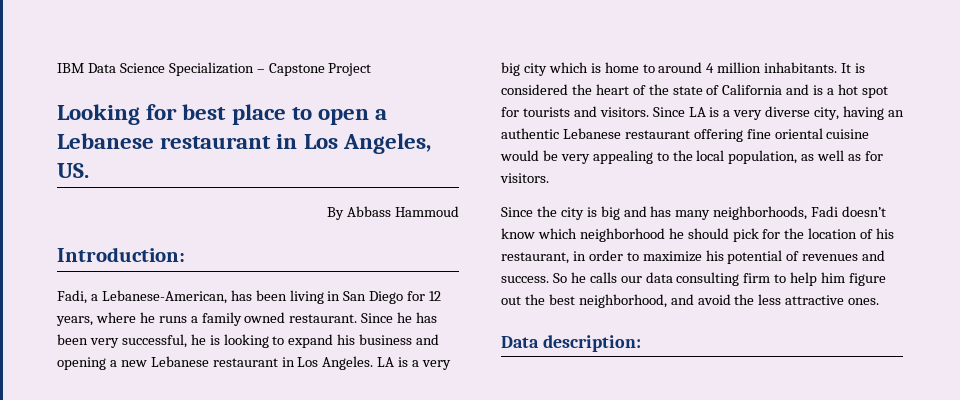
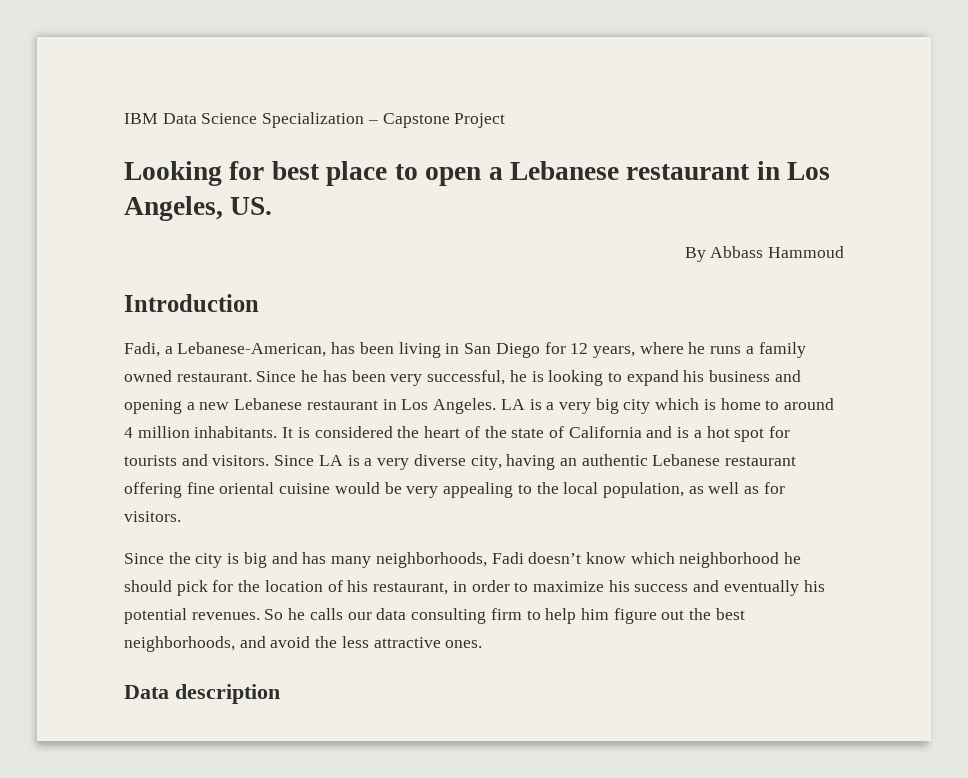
- Introduction:
+ Introduction
- Since the city is big and has many neighborhoods, Fadi doesn’t know which neighborhood he should pick for the location of his restaurant, in order to maximize his potential of revenues and success.
+ Since the city is big and has many neighborhoods, Fadi doesn’t know which neighborhood he should pick for the location of his restaurant, in order to maximize his success and eventually his potential revenues.
- So he calls our data consulting firm to help him figure out the best neighborhood, and avoid the less attractive ones.
+ So he calls our data consulting firm to help him figure out the best neighborhoods, and avoid the less attractive ones.
- Data description:
+ Data description

